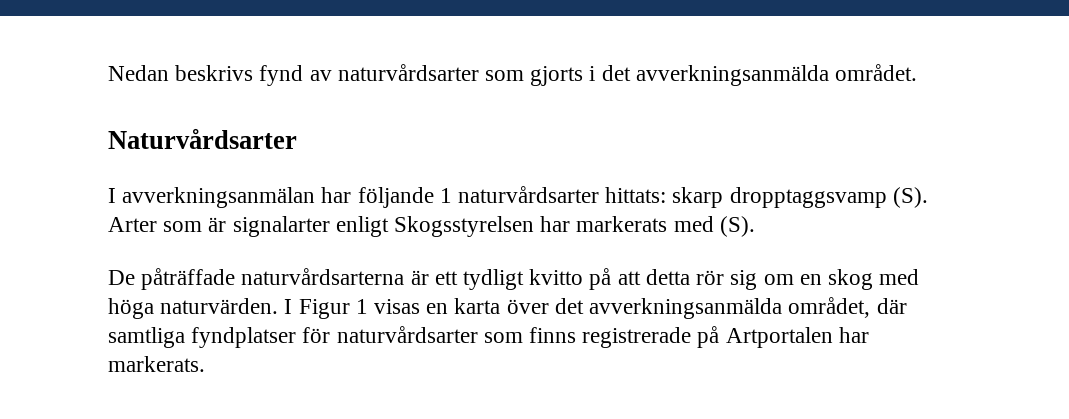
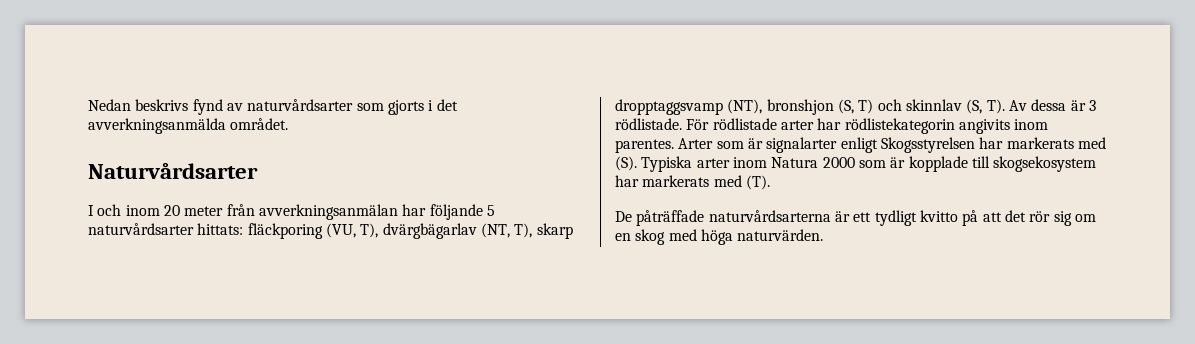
- I avverkningsanmälan har följande 1 naturvårdsarter hittats: skarp dropptaggsvamp (S). Arter som är signalarter enligt Skogsstyrelsen har markerats med (S).
+ I och inom 20 meter från avverkningsanmälan har följande 5 naturvårdsarter hittats: fläckporing (VU, T), dvärgbägarlav (NT, T), skarp dropptaggsvamp (NT), bronshjon (S, T) och skinnlav (S, T). Av dessa är 3 rödlistade. För rödlistade arter har rödlistekategorin angivits inom parentes. Arter som är signalarter enligt Skogsstyrelsen har markerats med (S). Typiska arter inom Natura 2000 som är kopplade till skogsekosystem har markerats med (T).
- De påträffade naturvårdsarterna är ett tydligt kvitto på att detta rör sig om en skog med höga naturvärden. I Figur 1 visas en karta över det avverkningsanmälda området, där samtliga fyndplatser för naturvårdsarter som finns registrerade på Artportalen har markerats.
+ De påträffade naturvårdsarterna är ett tydligt kvitto på att det rör sig om en skog med höga naturvärden.

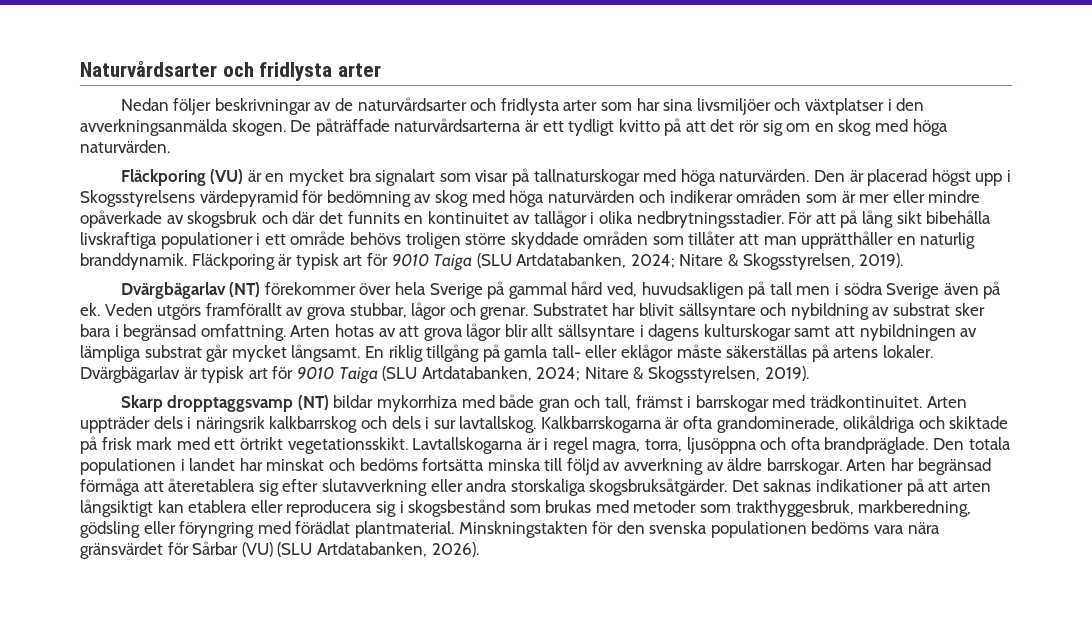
- Nedan beskrivs fynd av naturvårdsarter som gjorts i det avverkningsanmälda området.
- Naturvårdsarter
- I och inom 20 meter från avverkningsanmälan har följande 5 naturvårdsarter hittats: fläckporing (VU, T), dvärgbägarlav (NT, T), skarp dropptaggsvamp (NT), bronshjon (S, T) och skinnlav (S, T). Av dessa är 3 rödlistade. För rödlistade arter har rödlistekategorin angivits inom parentes. Arter som är signalarter enligt Skogsstyrelsen har markerats med (S). Typiska arter inom Natura 2000 som är kopplade till skogsekosystem har markerats med (T).
- De påträffade naturvårdsarterna är ett tydligt kvitto på att det rör sig om en skog med höga naturvärden.
+ Naturvårdsarter och fridlysta arter
+ Nedan följer beskrivningar av de naturvårdsarter och fridlysta arter som har sina livsmiljöer och växtplatser i den avverkningsanmälda skogen. De påträffade naturvårdsarterna är ett tydligt kvitto på att det rör sig om en skog med höga naturvärden.
+ Fläckporing (VU) är en mycket bra signalart som visar på tallnaturskogar med höga naturvärden. Den är placerad högst upp i Skogsstyrelsens värdepyramid för bedömning av skog med höga naturvärden och indikerar områden som är mer eller mindre opåverkade av skogsbruk och där det funnits en kontinuitet av tallågor i olika nedbrytningsstadier. För att på lång sikt bibehålla livskraftiga populationer i ett område behövs troligen större skyddade områden som tillåter att man upprätthåller en naturlig branddynamik. Fläckporing är typisk art för 9010 Taiga (SLU Artdatabanken, 2024; Nitare & Skogsstyrelsen, 2019).
+ Dvärgbägarlav (NT) förekommer över hela Sverige på gammal hård ved, huvudsakligen på tall men i södra Sverige även på ek. Veden utgörs framförallt av grova stubbar, lågor och grenar. Substratet har blivit sällsyntare och nybildning av substrat sker bara i begränsad omfattning. Arten hotas av att grova lågor blir allt sällsyntare i dagens kulturskogar samt att nybildningen av lämpliga substrat går mycket långsamt. En riklig tillgång på gamla tall- eller eklågor måste säkerställas på artens lokaler. Dvärgbägarlav är typisk art för 9010 Taiga (SLU Artdatabanken, 2024; Nitare & Skogsstyrelsen, 2019).
+ Skarp dropptaggsvamp (NT) bildar mykorrhiza med både gran och tall, främst i barrskogar med trädkontinuitet. Arten uppträder dels i näringsrik kalkbarrskog och dels i sur lavtallskog. Kalkbarrskogarna är ofta grandominerade, olikåldriga och skiktade på frisk mark med ett örtrikt vegetationsskikt. Lavtallskogarna är i regel magra, torra, ljusöppna och ofta brandpräglade. Den totala populationen i landet har minskat och bedöms fortsätta minska till följd av avverkning av äldre barrskogar. Arten har begränsad förmåga att återetablera sig efter slutavverkning eller andra storskaliga skogsbruksåtgärder. Det saknas indikationer på att arten långsiktigt kan etablera eller reproducera sig i skogsbestånd som brukas med metoder som trakthyggesbruk, markberedning, gödsling eller föryngring med förädlat plantmaterial. Minskningstakten för den svenska populationen bedöms vara nära gränsvärdet för Sårbar (VU) (SLU Artdatabanken, 2026).

